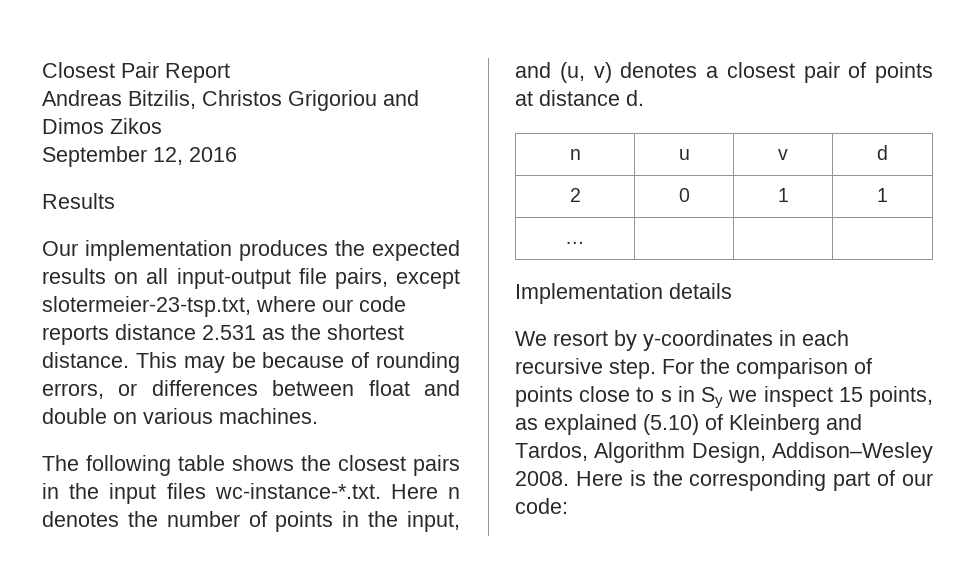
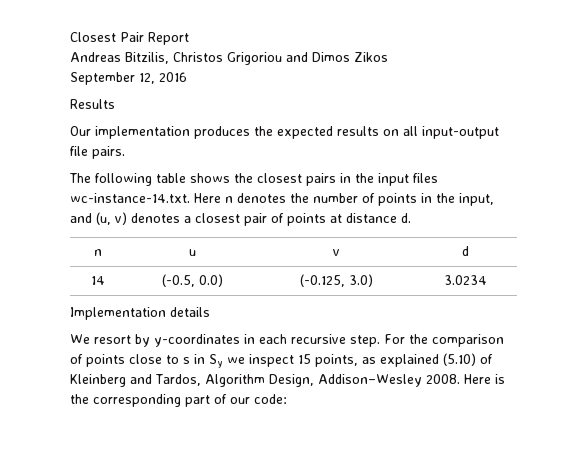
- Our implementation produces the expected results on all input-output file pairs, except slotermeier-23-tsp.txt, where our code reports distance 2.531 as the shortest distance. This may be because of rounding errors, or differences between float and double on various machines.
+ Our implementation produces the expected results on all input-output file pairs.
- The following table shows the closest pairs in the input files wc-instance-*.txt. Here n denotes the number of points in the input, and (u, v) denotes a closest pair of points at distance d.
+ The following table shows the closest pairs in the input files wc-instance-14.txt. Here n denotes the number of points in the input, and (u, v) denotes a closest pair of points at distance d.
- 2 | 0 | 1 | 1
- … | | |
+ 14 | (-0.5, 0.0) | (-0.125, 3.0) | 3.0234

